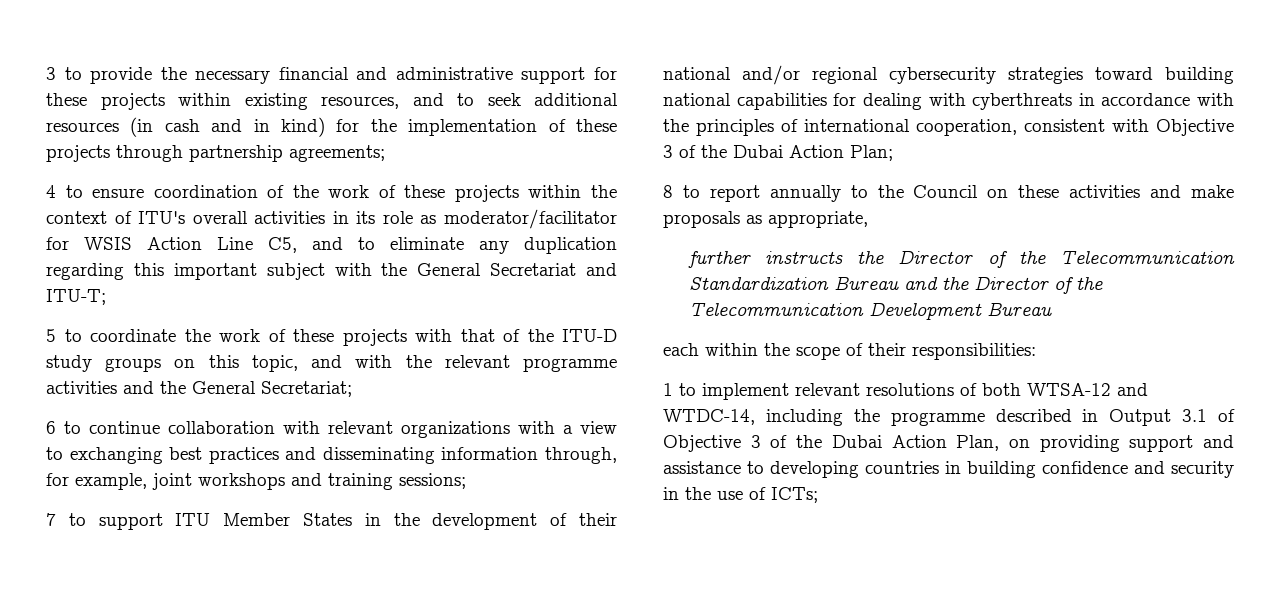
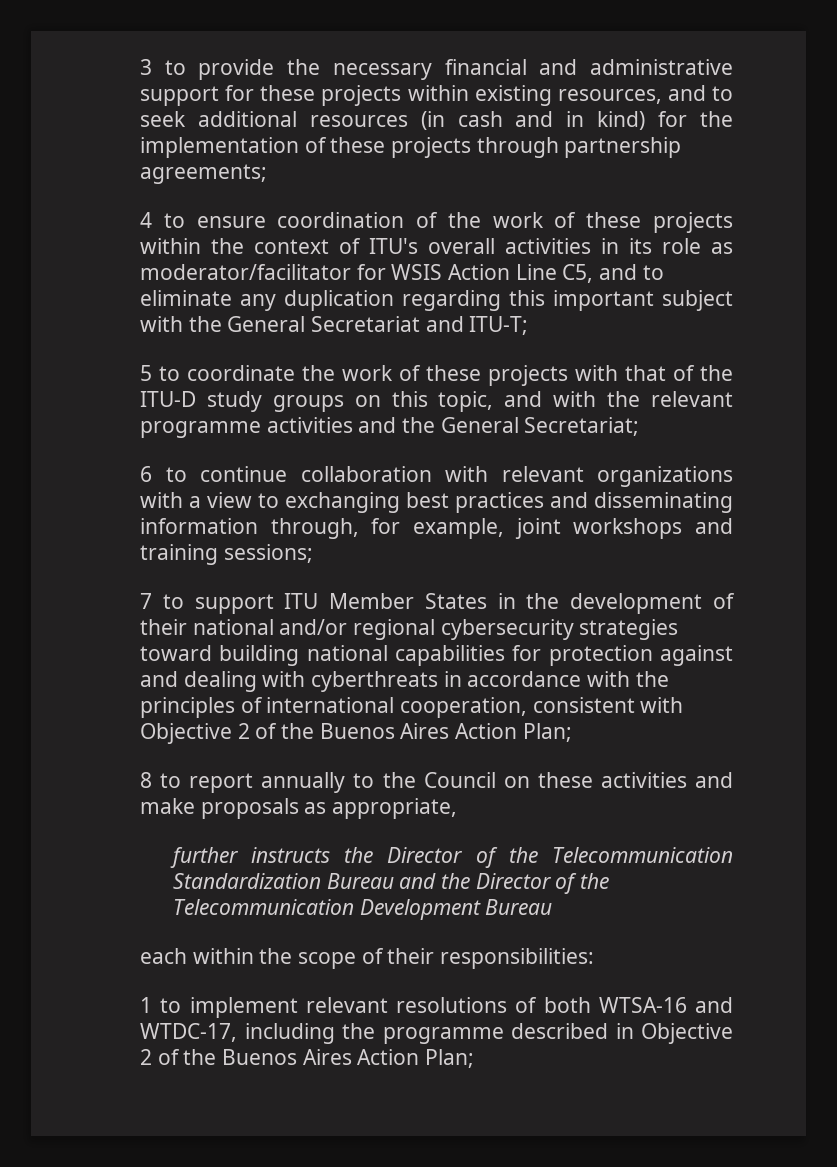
- 7 to support ITU Member States in the development of their national and/or regional cybersecurity strategies toward building national capabilities for dealing with cyberthreats in accordance with the principles of international cooperation, consistent with Objective 3 of the Dubai Action Plan;
+ 7 to support ITU Member States in the development of their national and/or regional cybersecurity strategies toward building national capabilities for protection against and dealing with cyberthreats in accordance with the principles of international cooperation, consistent with Objective 2 of the Buenos Aires Action Plan;
- 1 to implement relevant resolutions of both WTSA-12 and WTDC-14, including the programme described in Output 3.1 of Objective 3 of the Dubai Action Plan, on providing support and assistance to developing countries in building confidence and security in the use of ICTs;
+ 1 to implement relevant resolutions of both WTSA-16 and WTDC-17, including the programme described in Objective 2 of the Buenos Aires Action Plan;

